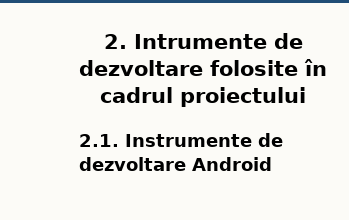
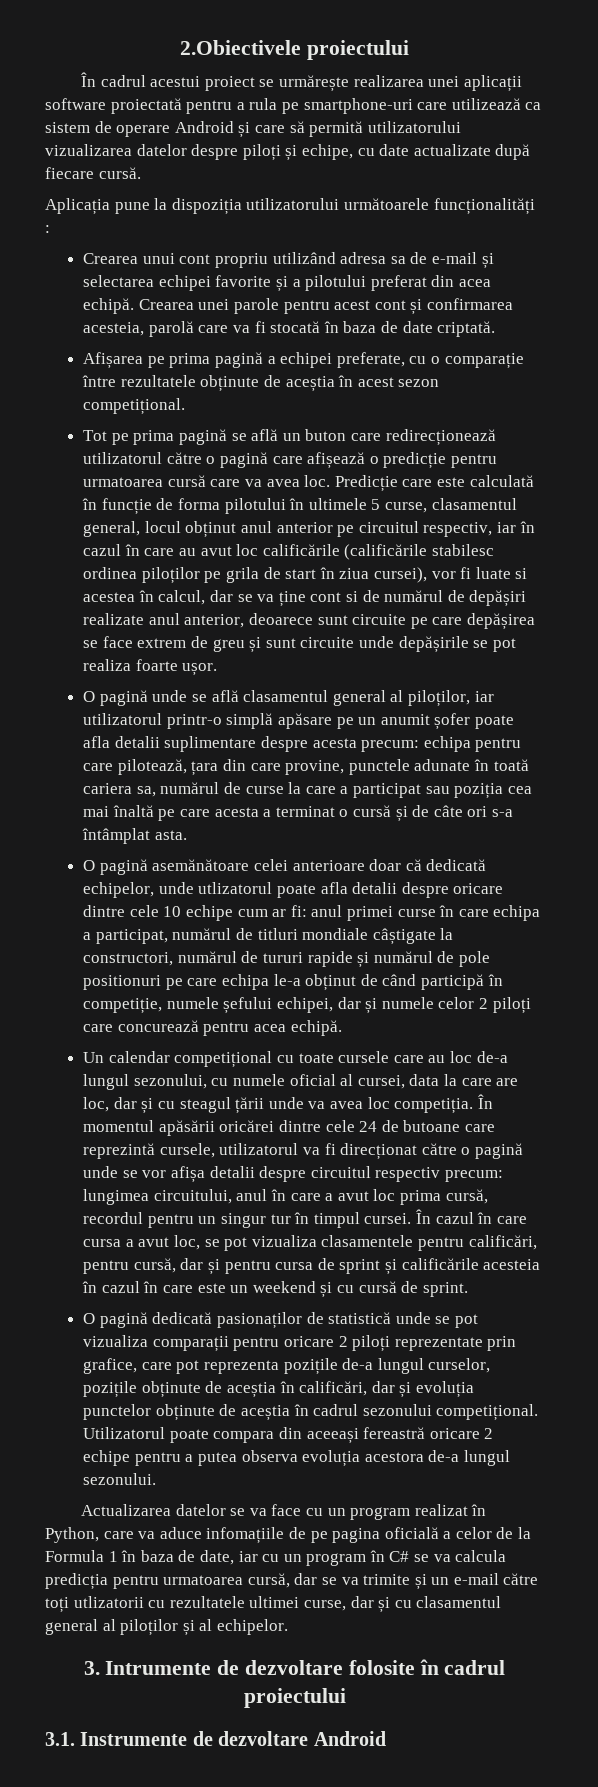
- 2. Intrumente de dezvoltare folosite în cadrul proiectului
+ 2.Obiectivele proiectului
+ În cadrul acestui proiect se urmărește realizarea unei aplicații software proiectată pentru a rula pe smartphone-uri care utilizează ca sistem de operare Android și care să permită utilizatorului vizualizarea datelor despre piloți și echipe, cu date actualizate după fiecare cursă.
+ Aplicația pune la dispoziția utilizatorului următoarele funcționalități :
+ Crearea unui cont propriu utilizând adresa sa de e-mail și selectarea echipei favorite și a pilotului preferat din acea echipă. Crearea unei parole pentru acest cont și confirmarea acesteia, parolă care va fi stocată în baza de date criptată.
+ Afișarea pe prima pagină a echipei preferate, cu o comparație între rezultatele obținute de aceștia în acest sezon competițional.
+ Tot pe prima pagină se află un buton care redirecționează utilizatorul către o pagină care afișează o predicție pentru urmatoarea cursă care va avea loc. Predicție care este calculată în funcție de forma pilotului în ultimele 5 curse, clasamentul general, locul obținut anul anterior pe circuitul respectiv, iar în cazul în care au avut loc calificările (calificările stabilesc ordinea piloților pe grila de start în ziua cursei), vor fi luate si acestea în calcul, dar se va ține cont si de numărul de depășiri realizate anul anterior, deoarece sunt circuite pe care depășirea se face extrem de greu și sunt circuite unde depășirile se pot realiza foarte ușor.
+ O pagină unde se află clasamentul general al piloților, iar utilizatorul printr-o simplă apăsare pe un anumit șofer poate afla detalii suplimentare despre acesta precum: echipa pentru care pilotează, țara din care provine, punctele adunate în toată cariera sa, numărul de curse la care a participat sau poziția cea mai înaltă pe care acesta a terminat o cursă și de câte ori s-a întâmplat asta.
+ O pagină asemănătoare celei anterioare doar că dedicată echipelor, unde utlizatorul poate afla detalii despre oricare dintre cele 10 echipe cum ar fi: anul primei curse în care echipa a participat, numărul de titluri mondiale câștigate la constructori, numărul de tururi rapide și numărul de pole positionuri pe care echipa le-a obținut de când participă în competiție, numele șefului echipei, dar și numele celor 2 piloți care concurează pentru acea echipă.
+ Un calendar competițional cu toate cursele care au loc de-a lungul sezonului, cu numele oficial al cursei, data la care are loc, dar și cu steagul țării unde va avea loc competiția. În momentul apăsării oricărei dintre cele 24 de butoane care reprezintă cursele, utilizatorul va fi direcționat către o pagină unde se vor afișa detalii despre circuitul respectiv precum: lungimea circuitului, anul în care a avut loc prima cursă, recordul pentru un singur tur în timpul cursei. În cazul în care cursa a avut loc, se pot vizualiza clasamentele pentru calificări, pentru cursă, dar și pentru cursa de sprint și calificările acesteia în cazul în care este un weekend și cu cursă de sprint.
+ O pagină dedicată pasionaților de statistică unde se pot vizualiza comparații pentru oricare 2 piloți reprezentate prin grafice, care pot reprezenta pozițile de-a lungul curselor, pozițile obținute de aceștia în calificări, dar și evoluția punctelor obținute de aceștia în cadrul sezonului competițional. Utilizatorul poate compara din aceeași fereastră oricare 2 echipe pentru a putea observa evoluția acestora de-a lungul sezonului.
+ Actualizarea datelor se va face cu un program realizat în Python, care va aduce infomațiile de pe pagina oficială a celor de la Formula 1 în baza de date, iar cu un program în C# se va calcula predicția pentru urmatoarea cursă, dar se va trimite și un e-mail către toți utlizatorii cu rezultatele ultimei curse, dar și cu clasamentul general al piloților și al echipelor.
+ 3. Intrumente de dezvoltare folosite în cadrul proiectului
- 2.1. Instrumente de dezvoltare Android
+ 3.1. Instrumente de dezvoltare Android

